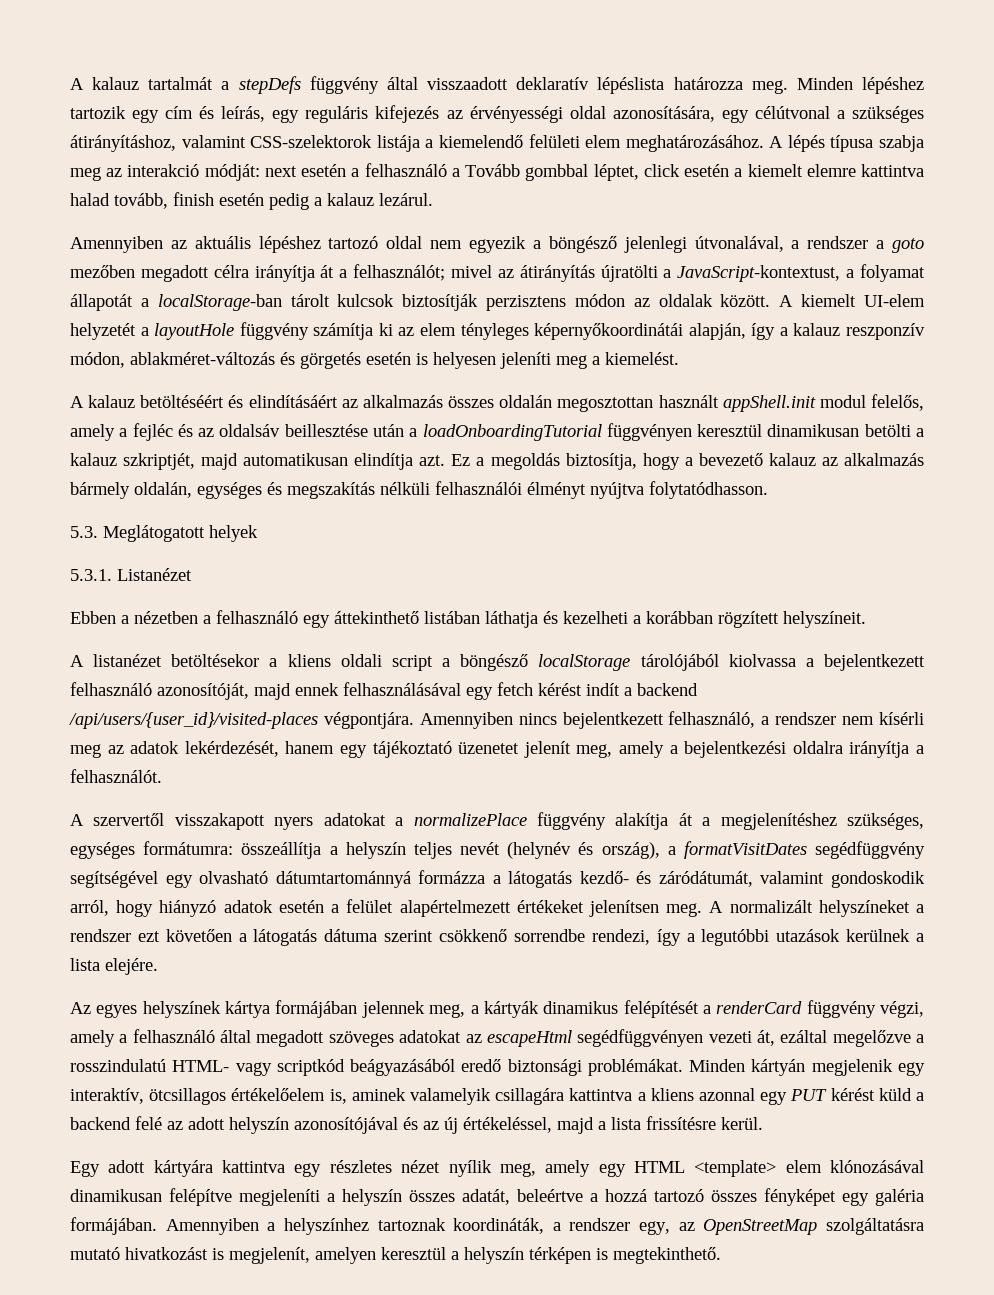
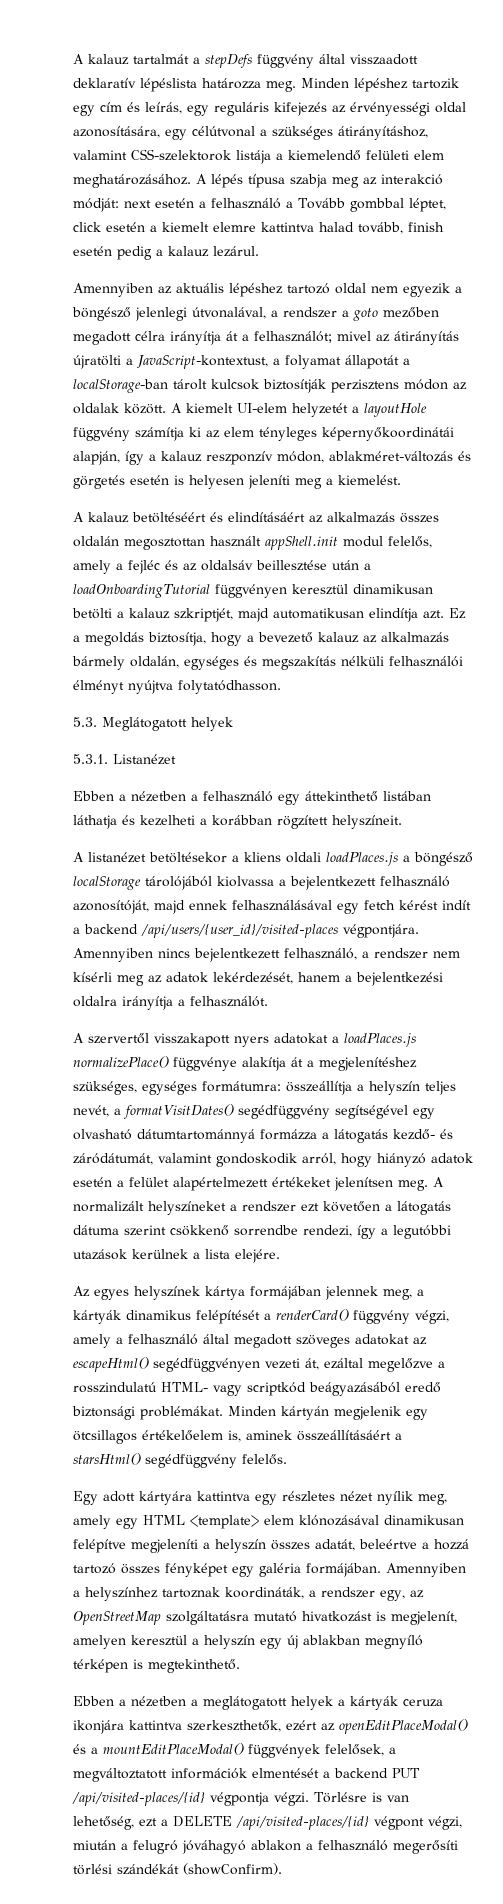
- A listanézet betöltésekor a kliens oldali script a böngésző localStorage tárolójából kiolvassa a bejelentkezett felhasználó azonosítóját, majd ennek felhasználásával egy fetch kérést indít a backend /api/users/{user_id}/visited-places végpontjára.
+ A listanézet betöltésekor a kliens oldali loadPlaces.js a böngésző localStorage tárolójából kiolvassa a bejelentkezett felhasználó azonosítóját, majd ennek felhasználásával egy fetch kérést indít a backend /api/users/{user_id}/visited-places végpontjára.
- Amennyiben nincs bejelentkezett felhasználó, a rendszer nem kísérli meg az adatok lekérdezését, hanem egy tájékoztató üzenetet jelenít meg, amely a bejelentkezési oldalra irányítja a felhasználót.
+ Amennyiben nincs bejelentkezett felhasználó, a rendszer nem kísérli meg az adatok lekérdezését, hanem a bejelentkezési oldalra irányítja a felhasználót.
- A szervertől visszakapott nyers adatokat a normalizePlace függvény alakítja át a megjelenítéshez szükséges, egységes formátumra: összeállítja a helyszín teljes nevét (helynév és ország), a formatVisitDates segédfüggvény segítségével egy olvasható dátumtartománnyá formázza a látogatás kezdő- és záródátumát, valamint gondoskodik arról, hogy hiányzó adatok esetén a felület alapértelmezett értékeket jelenítsen meg.
+ A szervertől visszakapott nyers adatokat a loadPlaces.js normalizePlace() függvénye alakítja át a megjelenítéshez szükséges, egységes formátumra: összeállítja a helyszín teljes nevét, a formatVisitDates() segédfüggvény segítségével egy olvasható dátumtartománnyá formázza a látogatás kezdő- és záródátumát, valamint gondoskodik arról, hogy hiányzó adatok esetén a felület alapértelmezett értékeket jelenítsen meg.
- Az egyes helyszínek kártya formájában jelennek meg, a kártyák dinamikus felépítését a renderCard függvény végzi, amely a felhasználó által megadott szöveges adatokat az escapeHtml segédfüggvényen vezeti át, ezáltal megelőzve a rosszindulatú HTML- vagy scriptkód beágyazásából eredő biztonsági problémákat.
+ Az egyes helyszínek kártya formájában jelennek meg, a kártyák dinamikus felépítését a renderCard() függvény végzi, amely a felhasználó által megadott szöveges adatokat az escapeHtml() segédfüggvényen vezeti át, ezáltal megelőzve a rosszindulatú HTML- vagy scriptkód beágyazásából eredő biztonsági problémákat.
- Minden kártyán megjelenik egy interaktív, ötcsillagos értékelőelem is, aminek valamelyik csillagára kattintva a kliens azonnal egy PUT kérést küld a backend felé az adott helyszín azonosítójával és az új értékeléssel, majd a lista frissítésre kerül.
+ Minden kártyán megjelenik egy ötcsillagos értékelőelem is, aminek összeállításáért a starsHtml() segédfüggvény felelős.
- Amennyiben a helyszínhez tartoznak koordináták, a rendszer egy, az OpenStreetMap szolgáltatásra mutató hivatkozást is megjelenít, amelyen keresztül a helyszín térképen is megtekinthető.
+ Amennyiben a helyszínhez tartoznak koordináták, a rendszer egy, az OpenStreetMap szolgáltatásra mutató hivatkozást is megjelenít, amelyen keresztül a helyszín egy új ablakban megnyíló térképen is megtekinthető.
+ Ebben a nézetben a meglátogatott helyek a kártyák ceruza ikonjára kattintva szerkeszthetők, ezért az openEditPlaceModal() és a mountEditPlaceModal() függvények felelősek, a megváltoztatott információk elmentését a backend PUT /api/visited-places/{id} végpontja végzi. Törlésre is van lehetőség, ezt a DELETE /api/visited-places/{id} végpont végzi, miután a felugró jóváhagyó ablakon a felhasználó megerősíti törlési szándékát (showConfirm).

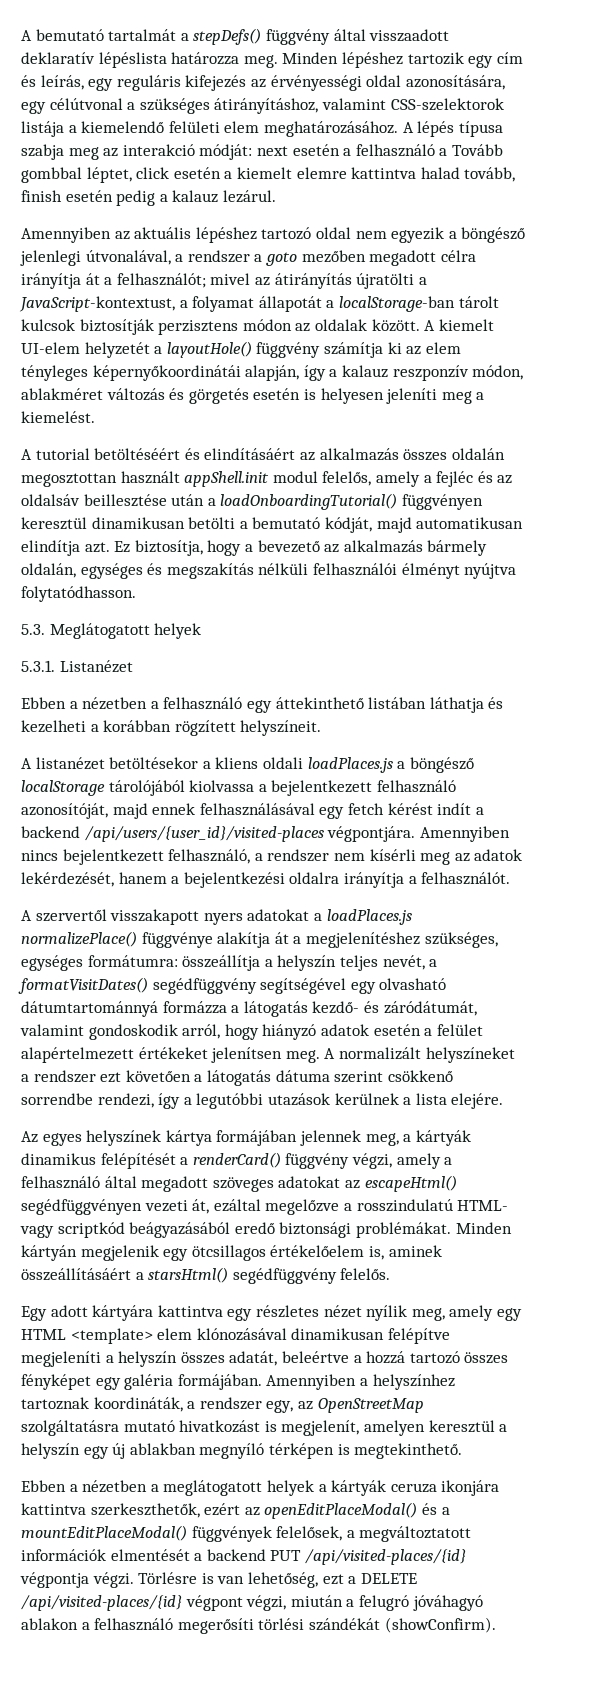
- A kalauz tartalmát a stepDefs függvény által visszaadott deklaratív lépéslista határozza meg.
+ A bemutató tartalmát a stepDefs() függvény által visszaadott deklaratív lépéslista határozza meg.
- A kiemelt UI-elem helyzetét a layoutHole függvény számítja ki az elem tényleges képernyőkoordinátái alapján, így a kalauz reszponzív módon, ablakméret-változás és görgetés esetén is helyesen jeleníti meg a kiemelést.
+ A kiemelt UI-elem helyzetét a layoutHole() függvény számítja ki az elem tényleges képernyőkoordinátái alapján, így a kalauz reszponzív módon, ablakméret változás és görgetés esetén is helyesen jeleníti meg a kiemelést.
- A kalauz betöltéséért és elindításáért az alkalmazás összes oldalán megosztottan használt appShell.init modul felelős, amely a fejléc és az oldalsáv beillesztése után a loadOnboardingTutorial függvényen keresztül dinamikusan betölti a kalauz szkriptjét, majd automatikusan elindítja azt.
+ A tutorial betöltéséért és elindításáért az alkalmazás összes oldalán megosztottan használt appShell.init modul felelős, amely a fejléc és az oldalsáv beillesztése után a loadOnboardingTutorial() függvényen keresztül dinamikusan betölti a bemutató kódját, majd automatikusan elindítja azt.
- Ez a megoldás biztosítja, hogy a bevezető kalauz az alkalmazás bármely oldalán, egységes és megszakítás nélküli felhasználói élményt nyújtva folytatódhasson.
+ Ez biztosítja, hogy a bevezető az alkalmazás bármely oldalán, egységes és megszakítás nélküli felhasználói élményt nyújtva folytatódhasson.

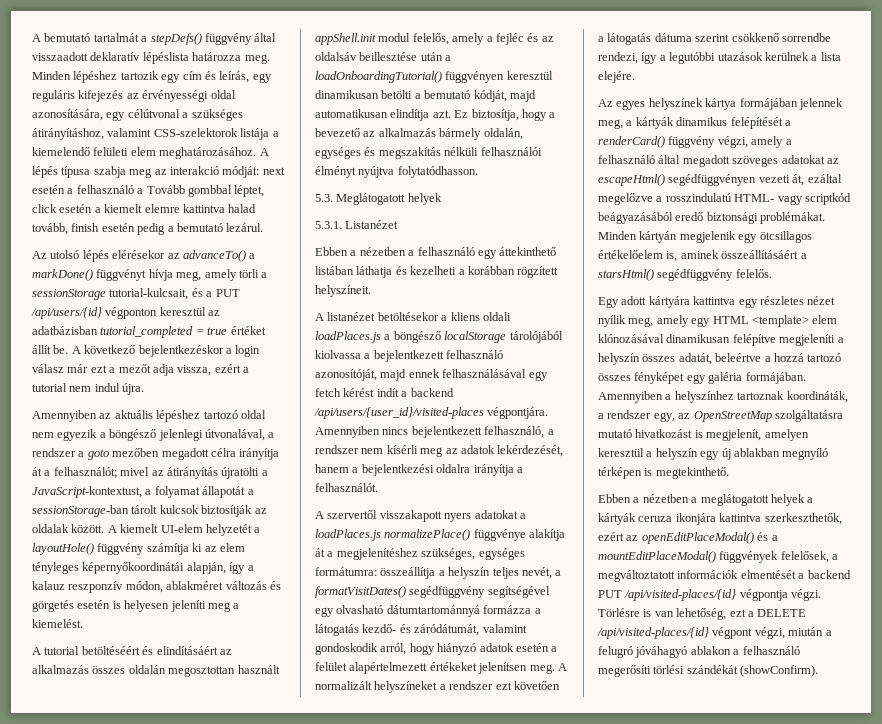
- A lépés típusa szabja meg az interakció módját: next esetén a felhasználó a Tovább gombbal léptet, click esetén a kiemelt elemre kattintva halad tovább, finish esetén pedig a kalauz lezárul.
+ A lépés típusa szabja meg az interakció módját: next esetén a felhasználó a Tovább gombbal léptet, click esetén a kiemelt elemre kattintva halad tovább, finish esetén pedig a bemutató lezárul.
+ Az utolsó lépés elérésekor az advanceTo() a markDone() függvényt hívja meg, amely törli a sessionStorage tutorial-kulcsait, és a PUT /api/users/{id} végponton keresztül az adatbázisban tutorial_completed = true értéket állít be. A következő bejelentkezéskor a login válasz már ezt a mezőt adja vissza, ezért a tutorial nem indul újra.
- Amennyiben az aktuális lépéshez tartozó oldal nem egyezik a böngésző jelenlegi útvonalával, a rendszer a goto mezőben megadott célra irányítja át a felhasználót; mivel az átirányítás újratölti a JavaScript-kontextust, a folyamat állapotát a localStorage-ban tárolt kulcsok biztosítják perzisztens módon az oldalak között.
+ Amennyiben az aktuális lépéshez tartozó oldal nem egyezik a böngésző jelenlegi útvonalával, a rendszer a goto mezőben megadott célra irányítja át a felhasználót; mivel az átirányítás újratölti a JavaScript-kontextust, a folyamat állapotát a sessionStorage-ban tárolt kulcsok biztosítják az oldalak között.

